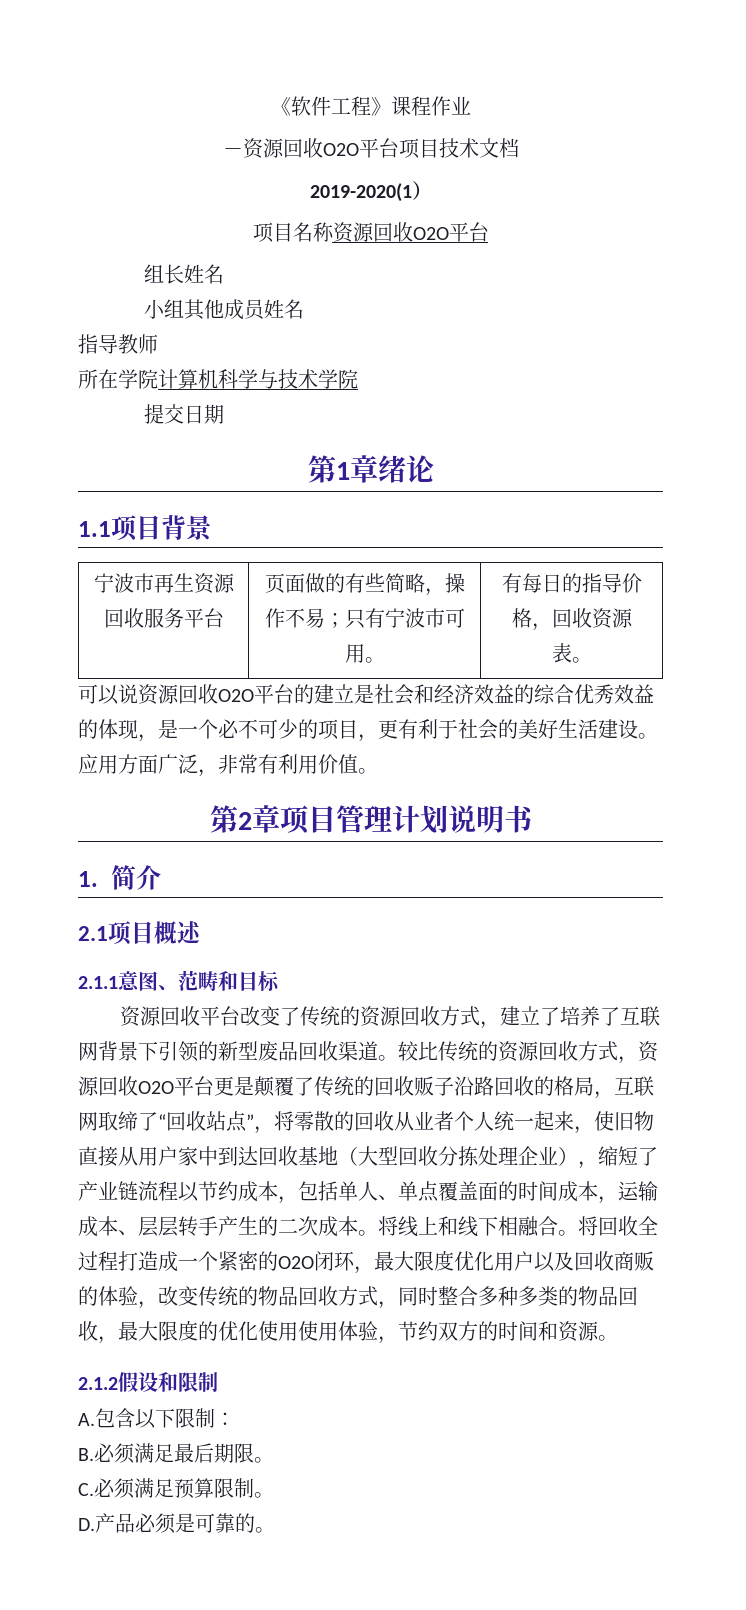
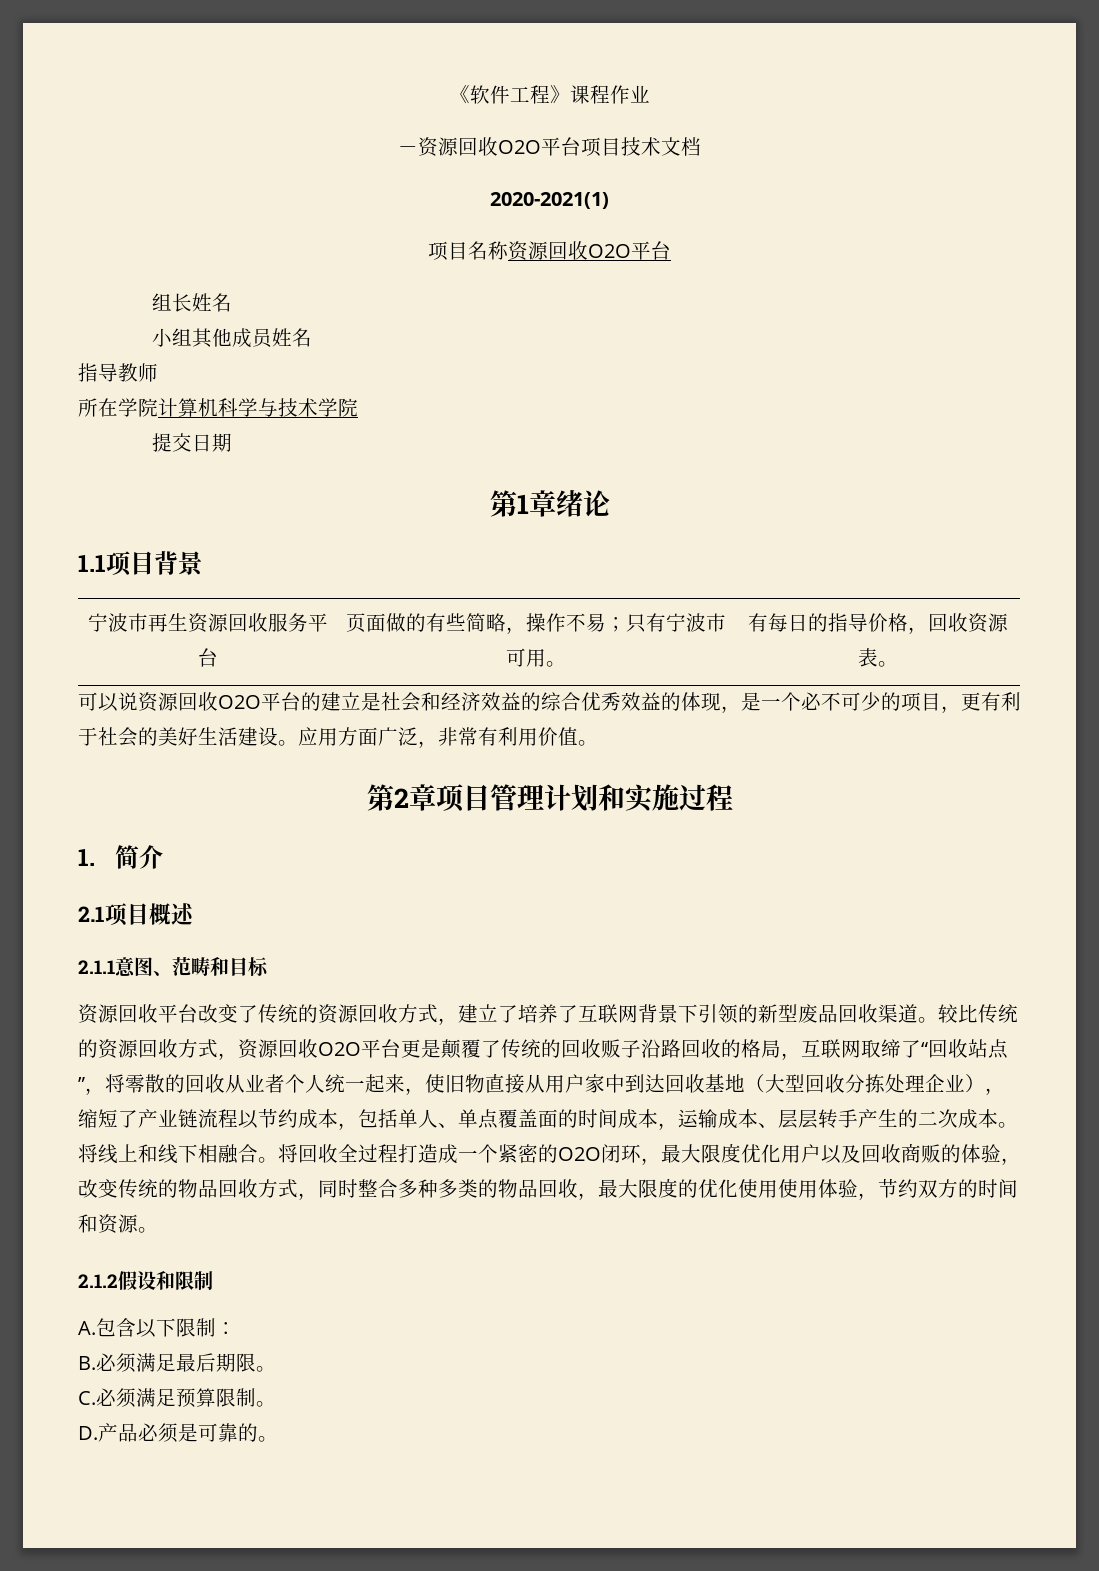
- 2019-2020(1）
+ 2020-2021(1)
- 第2章项目管理计划说明书
+ 第2章项目管理计划和实施过程

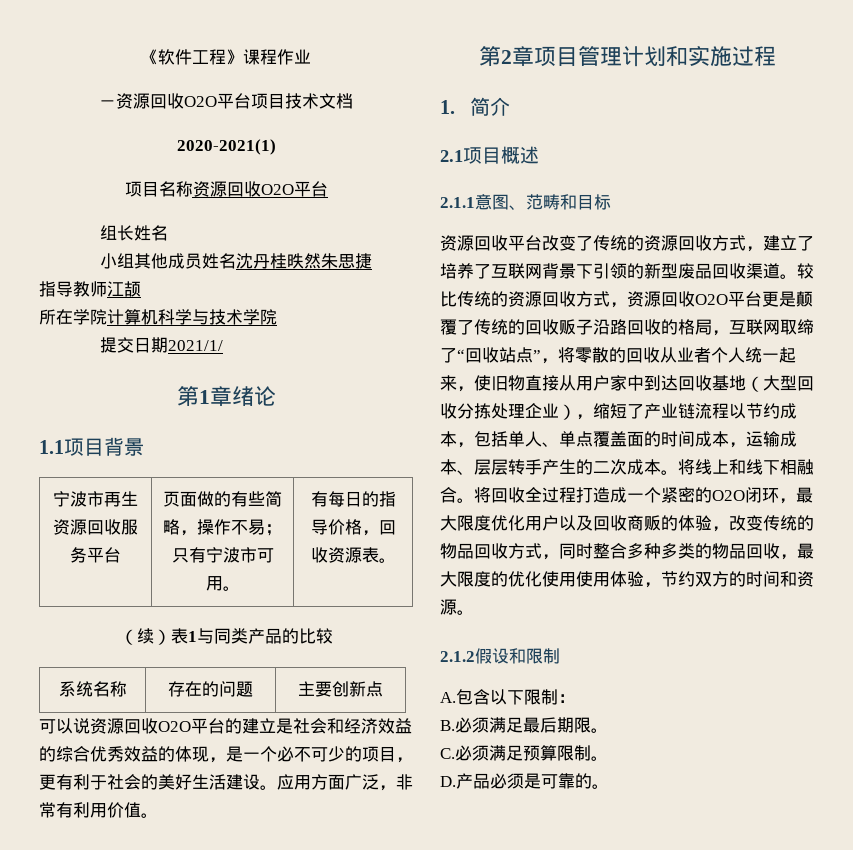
- 小组其他成员姓名
+ 小组其他成员姓名沈丹桂昳然朱思捷
- 指导教师
+ 指导教师江颉
- 提交日期
+ 提交日期2021/1/
+ （续）表1与同类产品的比较
+ 系统名称 | 存在的问题 | 主要创新点

